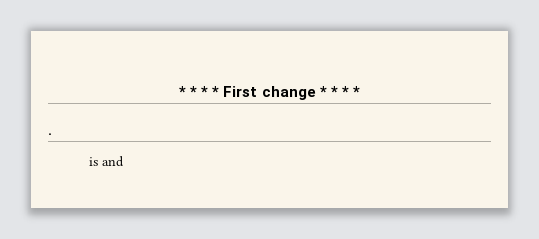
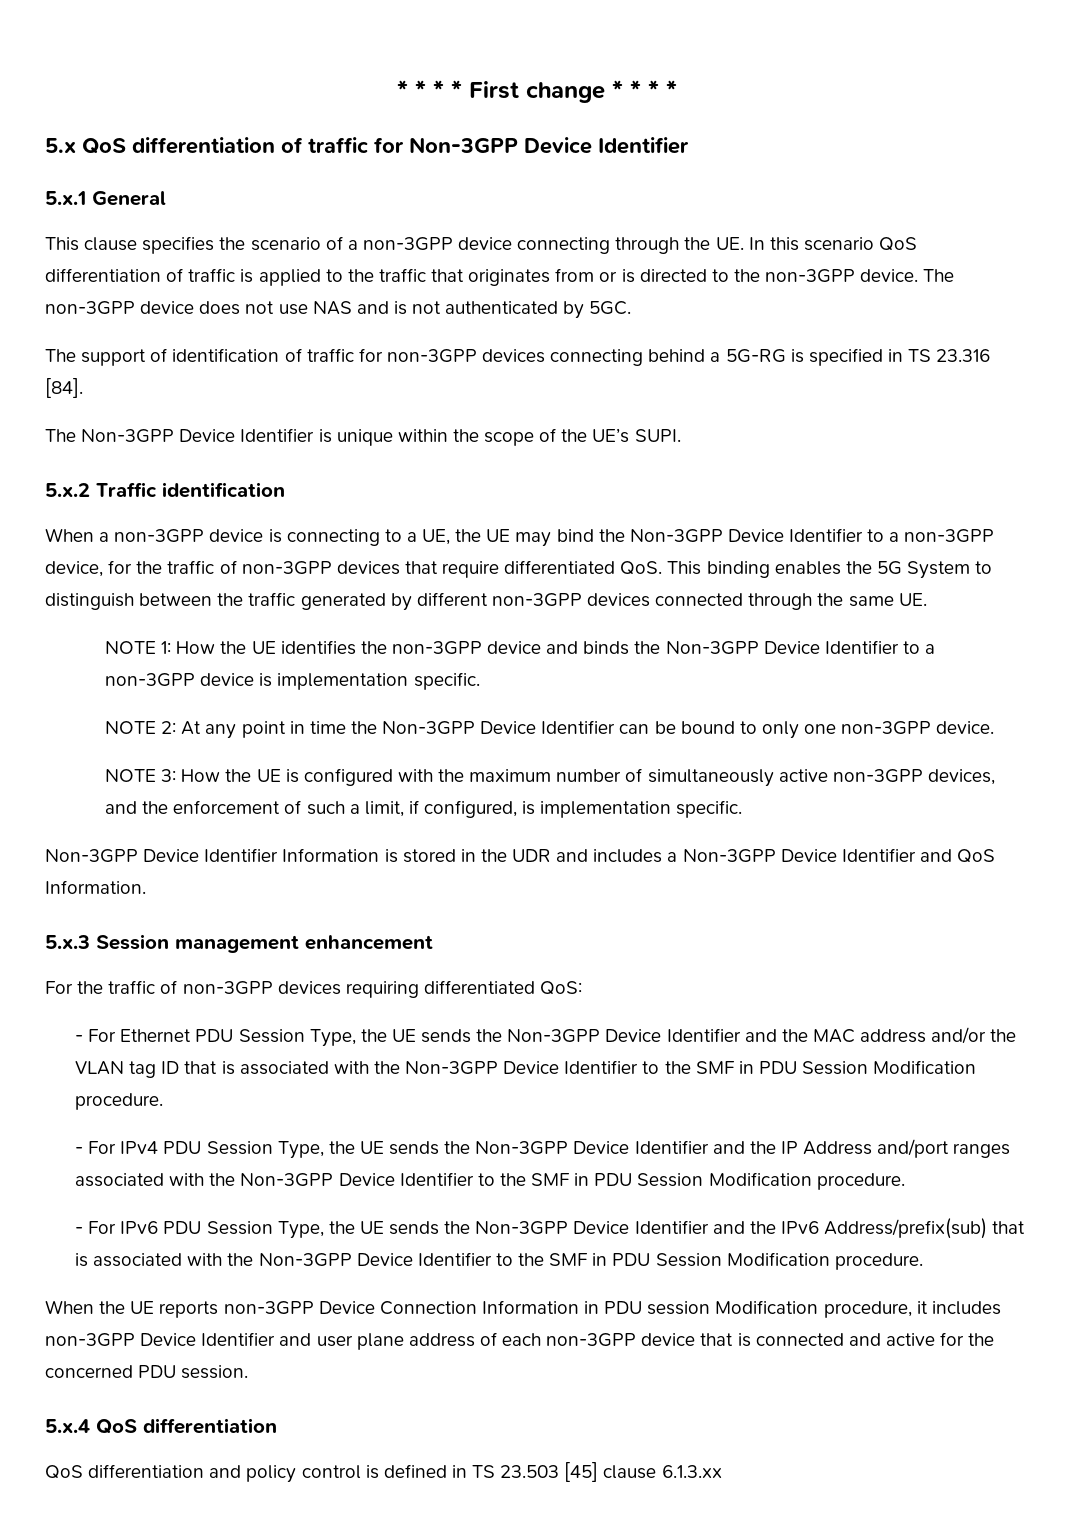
- .
- is and
+ 5.x QoS differentiation of traffic for Non-3GPP Device Identifier
+ 5.x.1 General
+ This clause specifies the scenario of a non-3GPP device connecting through the UE. In this scenario QoS differentiation of traffic is applied to the traffic that originates from or is directed to the non-3GPP device. The non-3GPP device does not use NAS and is not authenticated by 5GC.
+ The support of identification of traffic for non-3GPP devices connecting behind a 5G-RG is specified in TS 23.316 [84].
+ The Non-3GPP Device Identifier is unique within the scope of the UE’s SUPI.
+ 5.x.2 Traffic identification
+ When a non-3GPP device is connecting to a UE, the UE may bind the Non-3GPP Device Identifier to a non-3GPP device, for the traffic of non-3GPP devices that require differentiated QoS. This binding enables the 5G System to distinguish between the traffic generated by different non-3GPP devices connected through the same UE.
+ NOTE 1: How the UE identifies the non-3GPP device and binds the Non-3GPP Device Identifier to a non-3GPP device is implementation specific.
+ NOTE 2: At any point in time the Non-3GPP Device Identifier can be bound to only one non-3GPP device.
+ NOTE 3: How the UE is configured with the maximum number of simultaneously active non-3GPP devices, and the enforcement of such a limit, if configured, is implementation specific.
+ Non-3GPP Device Identifier Information is stored in the UDR and includes a Non-3GPP Device Identifier and QoS Information.
+ 5.x.3 Session management enhancement
+ For the traffic of non-3GPP devices requiring differentiated QoS:
+ - For Ethernet PDU Session Type, the UE sends the Non-3GPP Device Identifier and the MAC address and/or the VLAN tag ID that is associated with the Non-3GPP Device Identifier to the SMF in PDU Session Modification procedure.
+ - For IPv4 PDU Session Type, the UE sends the Non-3GPP Device Identifier and the IP Address and/port ranges associated with the Non-3GPP Device Identifier to the SMF in PDU Session Modification procedure.
+ - For IPv6 PDU Session Type, the UE sends the Non-3GPP Device Identifier and the IPv6 Address/prefix(sub) that is associated with the Non-3GPP Device Identifier to the SMF in PDU Session Modification procedure.
+ When the UE reports non-3GPP Device Connection Information in PDU session Modification procedure, it includes non-3GPP Device Identifier and user plane address of each non-3GPP device that is connected and active for the concerned PDU session.
+ 5.x.4 QoS differentiation
+ QoS differentiation and policy control is defined in TS 23.503 [45] clause 6.1.3.xx

